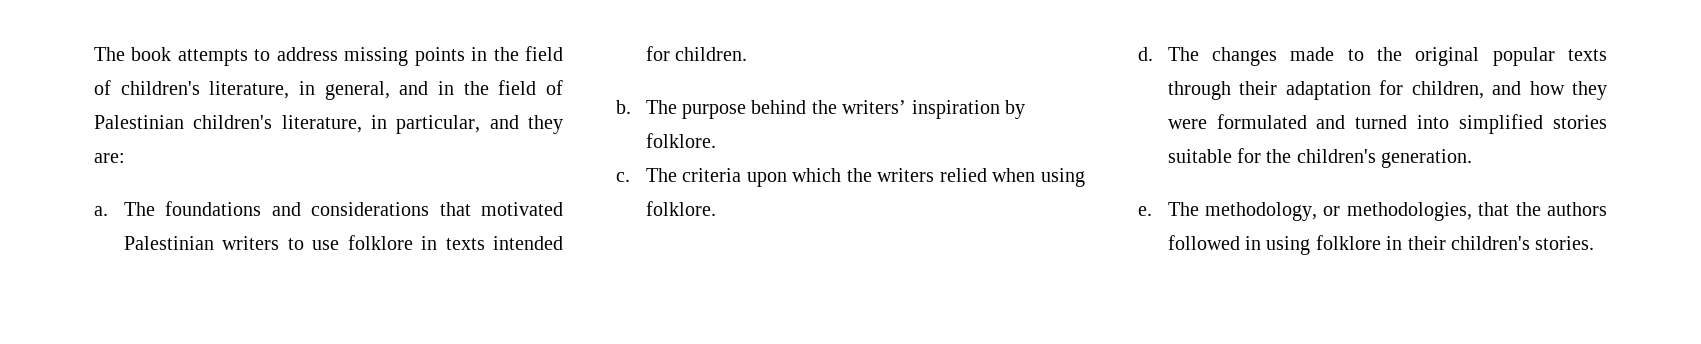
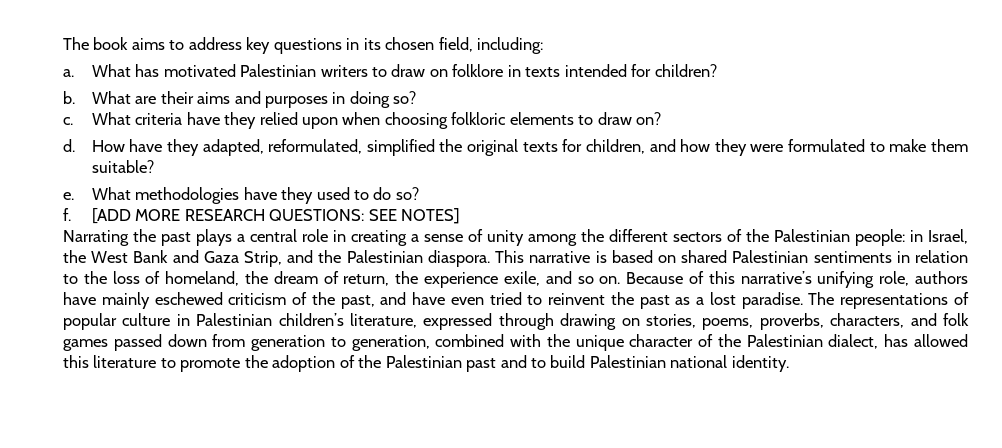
- The book attempts to address missing points in the field of children's literature, in general, and in the field of Palestinian children's literature, in particular, and they are:
- a. The foundations and considerations that motivated Palestinian writers to use folklore in texts intended for children.
+ The book aims to address key questions in its chosen field, including:
+ a. What has motivated Palestinian writers to draw on folklore in texts intended for children?
- The purpose behind the writers’ inspiration by folklore.
- c. The criteria upon which the writers relied when using folklore.
- d. The changes made to the original popular texts through their adaptation for children, and how they were formulated and turned into simplified stories suitable for the children's generation.
- e. The methodology, or methodologies, that the authors followed in using folklore in their children's stories.
+ What are their aims and purposes in doing so?
+ c. What criteria have they relied upon when choosing folkloric elements to draw on?
+ d. How have they adapted, reformulated, simplified the original texts for children, and how they were formulated to make them suitable?
+ e. What methodologies have they used to do so?
+ f. [ADD MORE RESEARCH QUESTIONS: SEE NOTES]
+ Narrating the past plays a central role in creating a sense of unity among the different sectors of the Palestinian people: in Israel, the West Bank and Gaza Strip, and the Palestinian diaspora. This narrative is based on shared Palestinian sentiments in relation to the loss of homeland, the dream of return, the experience exile, and so on. Because of this narrative’s unifying role, authors have mainly eschewed criticism of the past, and have even tried to reinvent the past as a lost paradise. The representations of popular culture in Palestinian children’s literature, expressed through drawing on stories, poems, proverbs, characters, and folk games passed down from generation to generation, combined with the unique character of the Palestinian dialect, has allowed this literature to promote the adoption of the Palestinian past and to build Palestinian national identity.

